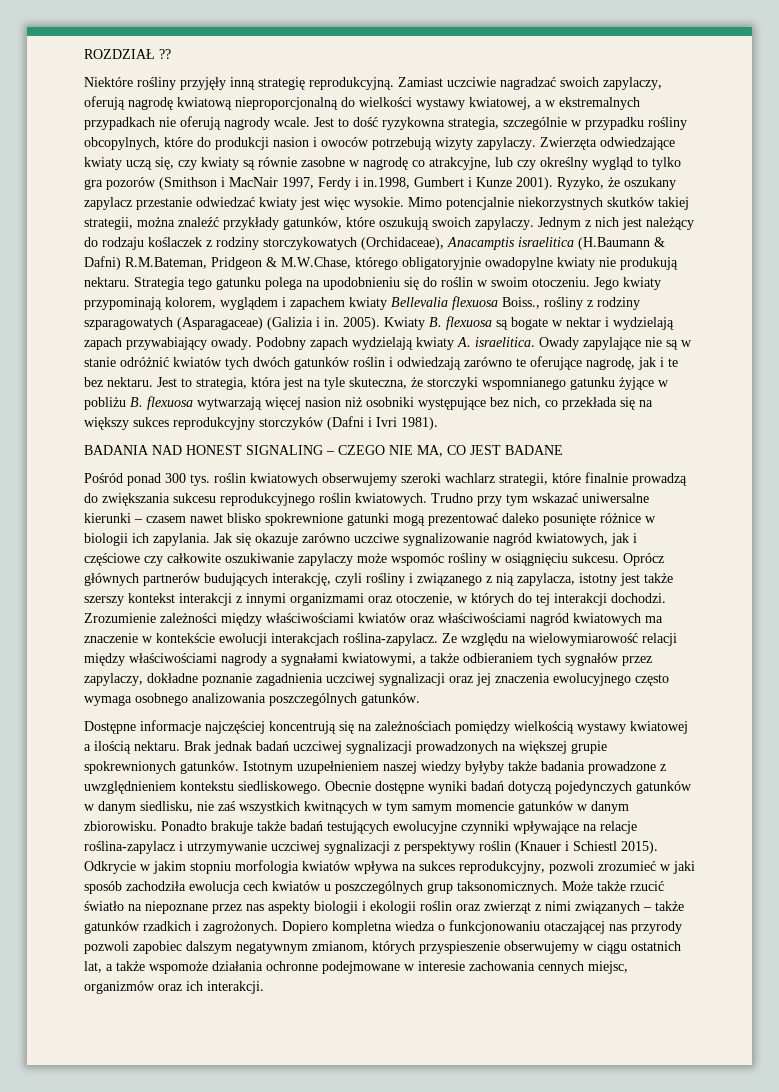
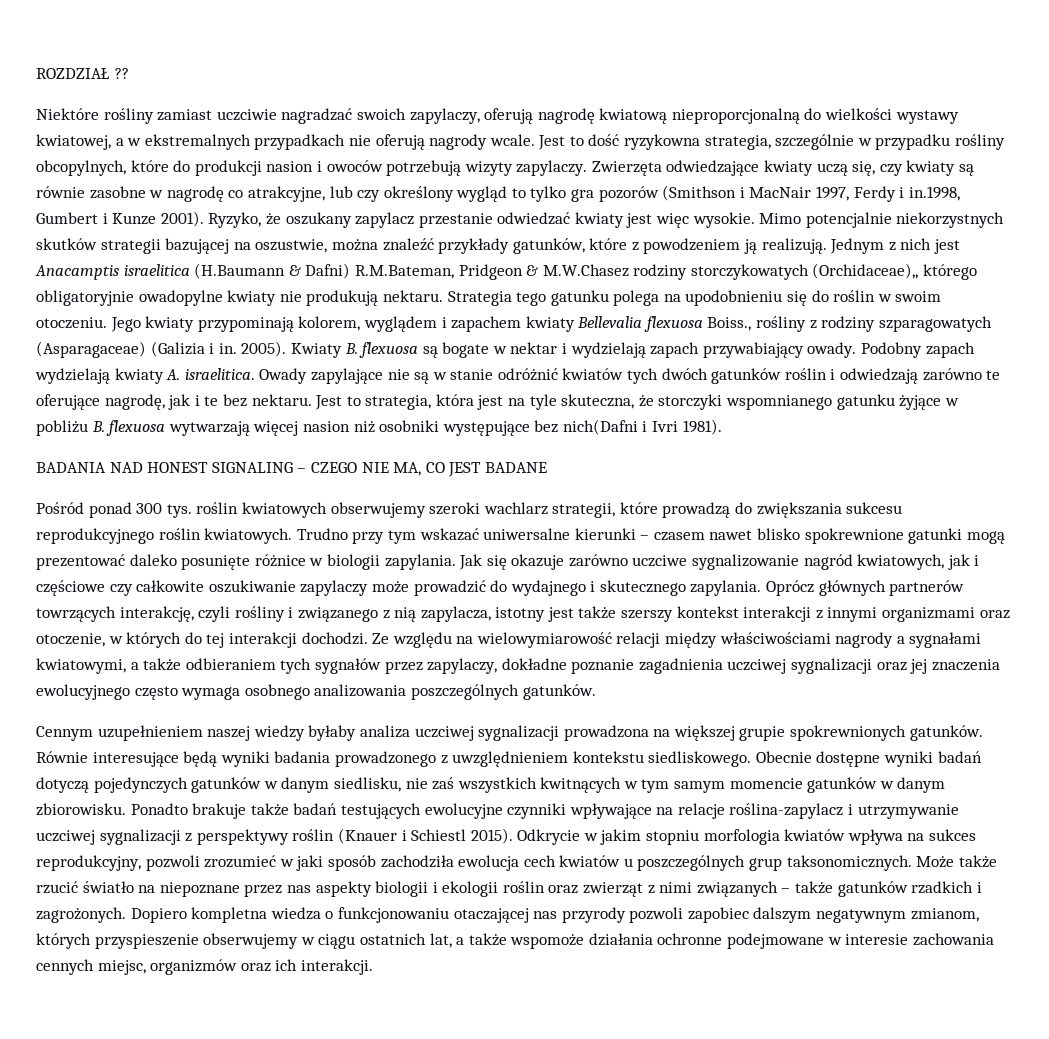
- Niektóre rośliny przyjęły inną strategię reprodukcyjną. Zamiast uczciwie nagradzać swoich zapylaczy, oferują nagrodę kwiatową nieproporcjonalną do wielkości wystawy kwiatowej, a w ekstremalnych przypadkach nie oferują nagrody wcale.
+ Niektóre rośliny zamiast uczciwie nagradzać swoich zapylaczy, oferują nagrodę kwiatową nieproporcjonalną do wielkości wystawy kwiatowej, a w ekstremalnych przypadkach nie oferują nagrody wcale.
- Zwierzęta odwiedzające kwiaty uczą się, czy kwiaty są równie zasobne w nagrodę co atrakcyjne, lub czy określny wygląd to tylko gra pozorów (Smithson i MacNair 1997, Ferdy i in.1998, Gumbert i Kunze 2001).
+ Zwierzęta odwiedzające kwiaty uczą się, czy kwiaty są równie zasobne w nagrodę co atrakcyjne, lub czy określony wygląd to tylko gra pozorów (Smithson i MacNair 1997, Ferdy i in.1998, Gumbert i Kunze 2001).
- Mimo potencjalnie niekorzystnych skutków takiej strategii, można znaleźć przykłady gatunków, które oszukują swoich zapylaczy. Jednym z nich jest należący do rodzaju koślaczek z rodziny storczykowatych (Orchidaceae), Anacamptis israelitica (H.Baumann & Dafni) R.M.Bateman, Pridgeon & M.W.Chase, którego obligatoryjnie owadopylne kwiaty nie produkują nektaru.
+ Mimo potencjalnie niekorzystnych skutków strategii bazującej na oszustwie, można znaleźć przykłady gatunków, które z powodzeniem ją realizują. Jednym z nich jest Anacamptis israelitica (H.Baumann & Dafni) R.M.Bateman, Pridgeon & M.W.Chasez rodziny storczykowatych (Orchidaceae),, którego obligatoryjnie owadopylne kwiaty nie produkują nektaru.
- Jest to strategia, która jest na tyle skuteczna, że storczyki wspomnianego gatunku żyjące w pobliżu B. flexuosa wytwarzają więcej nasion niż osobniki występujące bez nich, co przekłada się na większy sukces reprodukcyjny storczyków (Dafni i Ivri 1981).
+ Jest to strategia, która jest na tyle skuteczna, że storczyki wspomnianego gatunku żyjące w pobliżu B. flexuosa wytwarzają więcej nasion niż osobniki występujące bez nich(Dafni i Ivri 1981).
- Pośród ponad 300 tys. roślin kwiatowych obserwujemy szeroki wachlarz strategii, które finalnie prowadzą do zwiększania sukcesu reprodukcyjnego roślin kwiatowych.
+ Pośród ponad 300 tys. roślin kwiatowych obserwujemy szeroki wachlarz strategii, które prowadzą do zwiększania sukcesu reprodukcyjnego roślin kwiatowych.
- Trudno przy tym wskazać uniwersalne kierunki – czasem nawet blisko spokrewnione gatunki mogą prezentować daleko posunięte różnice w biologii ich zapylania.
+ Trudno przy tym wskazać uniwersalne kierunki – czasem nawet blisko spokrewnione gatunki mogą prezentować daleko posunięte różnice w biologii zapylania.
- Jak się okazuje zarówno uczciwe sygnalizowanie nagród kwiatowych, jak i częściowe czy całkowite oszukiwanie zapylaczy może wspomóc rośliny w osiągnięciu sukcesu.
+ Jak się okazuje zarówno uczciwe sygnalizowanie nagród kwiatowych, jak i częściowe czy całkowite oszukiwanie zapylaczy może prowadzić do wydajnego i skutecznego zapylania.
- Oprócz głównych partnerów budujących interakcję, czyli rośliny i związanego z nią zapylacza, istotny jest także szerszy kontekst interakcji z innymi organizmami oraz otoczenie, w których do tej interakcji dochodzi.
+ Oprócz głównych partnerów towrzących interakcję, czyli rośliny i związanego z nią zapylacza, istotny jest także szerszy kontekst interakcji z innymi organizmami oraz otoczenie, w których do tej interakcji dochodzi.
- Zrozumienie zależności między właściwościami kwiatów oraz właściwościami nagród kwiatowych ma znaczenie w kontekście ewolucji interakcjach roślina-zapylacz.
- Dostępne informacje najczęściej koncentrują się na zależnościach pomiędzy wielkością wystawy kwiatowej a ilością nektaru. Brak jednak badań uczciwej sygnalizacji prowadzonych na większej grupie spokrewnionych gatunków.
+ Cennym uzupełnieniem naszej wiedzy byłaby analiza uczciwej sygnalizacji prowadzona na większej grupie spokrewnionych gatunków.
- Istotnym uzupełnieniem naszej wiedzy byłyby także badania prowadzone z uwzględnieniem kontekstu siedliskowego.
+ Równie interesujące będą wyniki badania prowadzonego z uwzględnieniem kontekstu siedliskowego.

